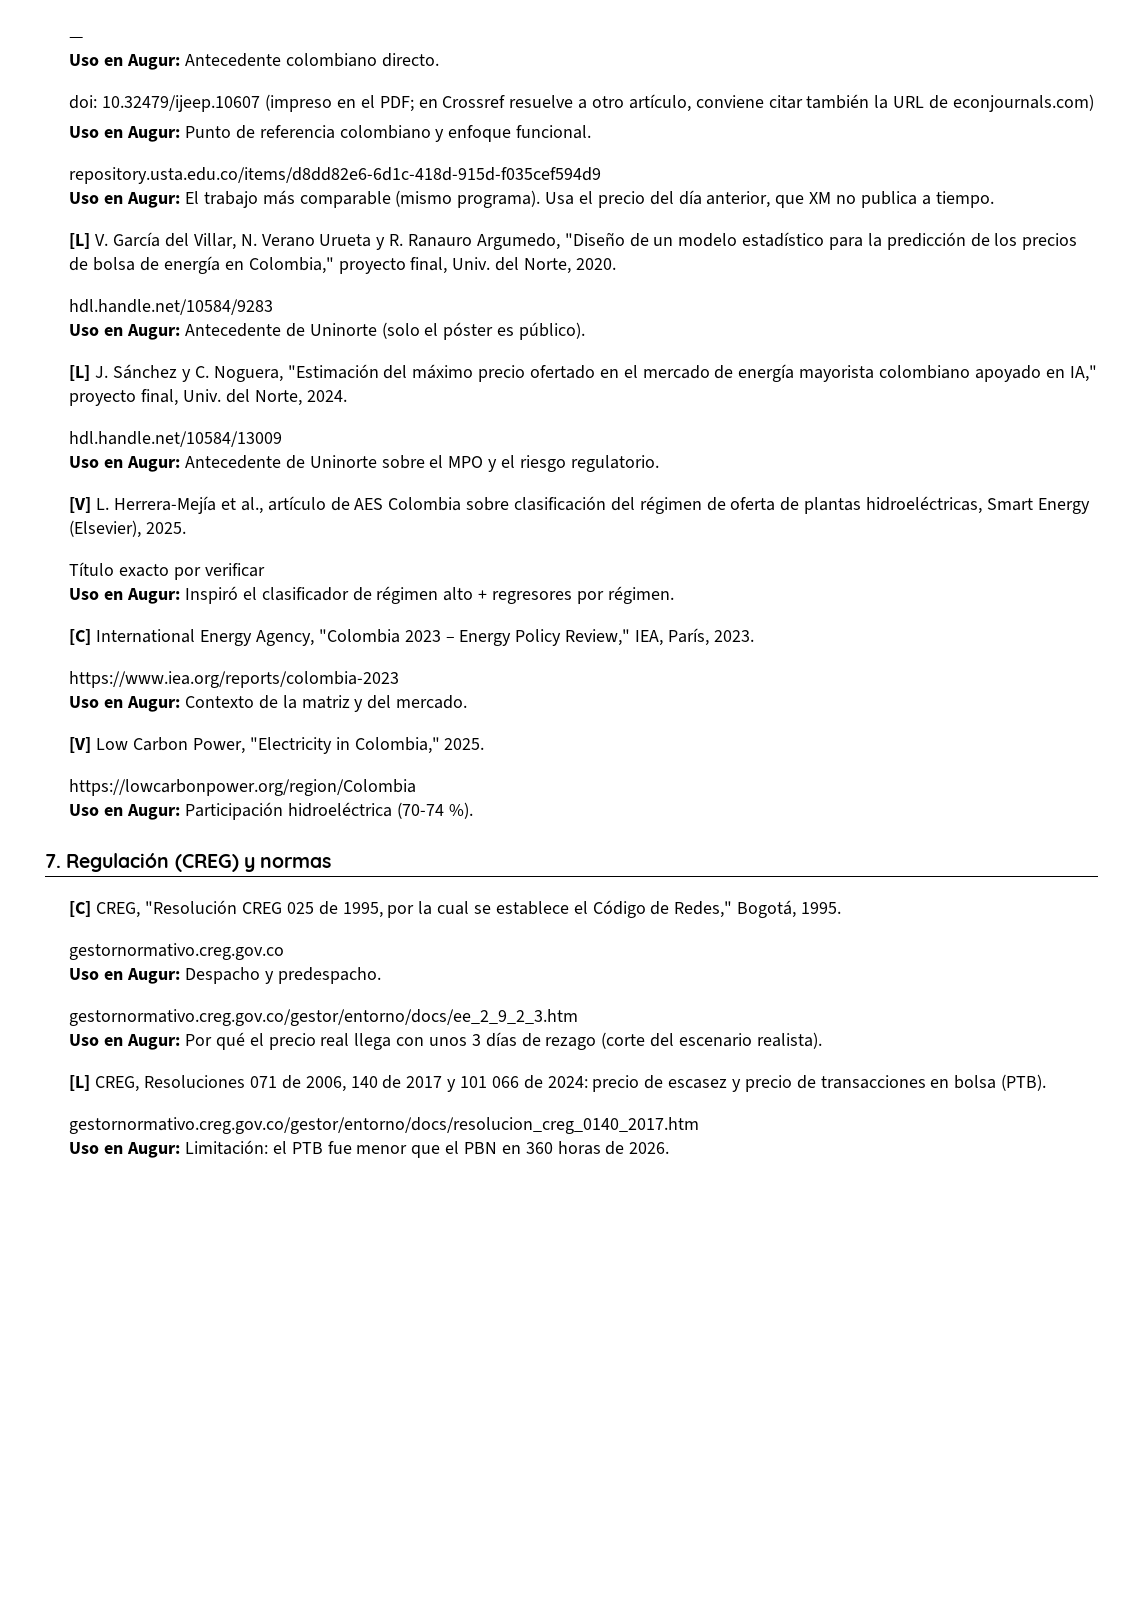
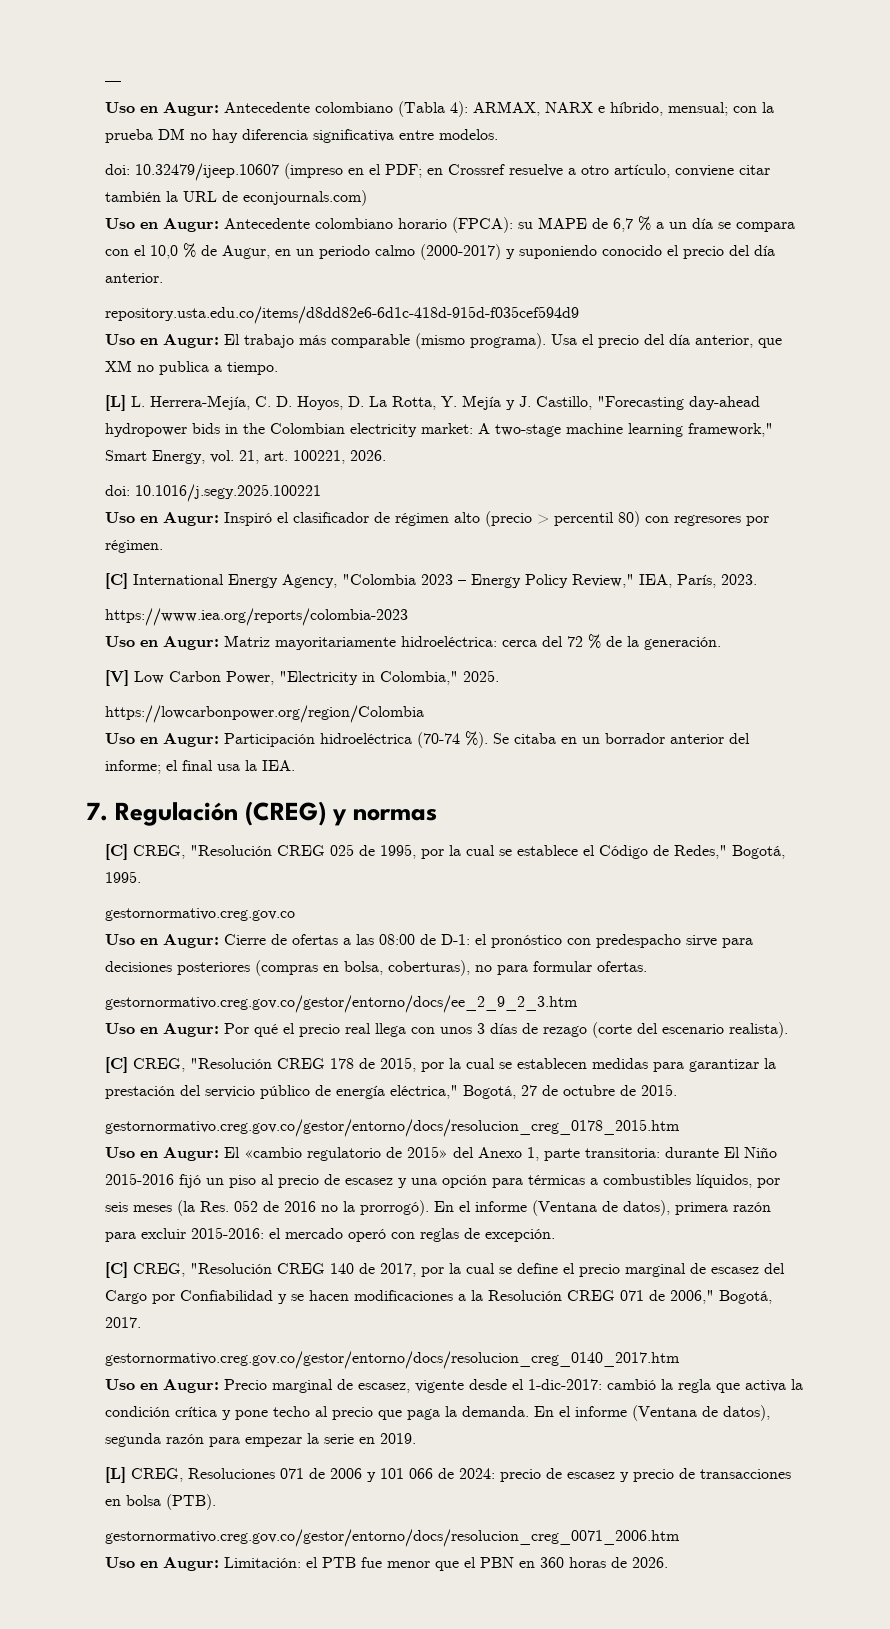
- Uso en Augur: Antecedente colombiano directo.
+ Uso en Augur: Antecedente colombiano (Tabla 4): ARMAX, NARX e híbrido, mensual; con la prueba DM no hay diferencia significativa entre modelos.
- Uso en Augur: Punto de referencia colombiano y enfoque funcional.
+ Uso en Augur: Antecedente colombiano horario (FPCA): su MAPE de 6,7 % a un día se compara con el 10,0 % de Augur, en un periodo calmo (2000-2017) y suponiendo conocido el precio del día anterior.
- [L] V. García del Villar, N. Verano Urueta y R. Ranauro Argumedo, "Diseño de un modelo estadístico para la predicción de los precios de bolsa de energía en Colombia," proyecto final, Univ. del Norte, 2020.
- hdl.handle.net/10584/9283
- Uso en Augur: Antecedente de Uninorte (solo el póster es público).
- [L] J. Sánchez y C. Noguera, "Estimación del máximo precio ofertado en el mercado de energía mayorista colombiano apoyado en IA," proyecto final, Univ. del Norte, 2024.
- hdl.handle.net/10584/13009
- Uso en Augur: Antecedente de Uninorte sobre el MPO y el riesgo regulatorio.
- [V] L. Herrera-Mejía et al., artículo de AES Colombia sobre clasificación del régimen de oferta de plantas hidroeléctricas, Smart Energy (Elsevier), 2025.
- Título exacto por verificar
+ [L] L. Herrera-Mejía, C. D. Hoyos, D. La Rotta, Y. Mejía y J. Castillo, "Forecasting day-ahead hydropower bids in the Colombian electricity market: A two-stage machine learning framework," Smart Energy, vol. 21, art. 100221, 2026.
+ doi: 10.1016/j.segy.2025.100221
- Uso en Augur: Inspiró el clasificador de régimen alto + regresores por régimen.
+ Uso en Augur: Inspiró el clasificador de régimen alto (precio > percentil 80) con regresores por régimen.
- Uso en Augur: Contexto de la matriz y del mercado.
+ Uso en Augur: Matriz mayoritariamente hidroeléctrica: cerca del 72 % de la generación.
+ Se citaba en un borrador anterior del informe; el final usa la IEA.
- Uso en Augur: Despacho y predespacho.
+ Uso en Augur: Cierre de ofertas a las 08:00 de D-1: el pronóstico con predespacho sirve para decisiones posteriores (compras en bolsa, coberturas), no para formular ofertas.
+ [C] CREG, "Resolución CREG 178 de 2015, por la cual se establecen medidas para garantizar la prestación del servicio público de energía eléctrica," Bogotá, 27 de octubre de 2015.
+ gestornormativo.creg.gov.co/gestor/entorno/docs/resolucion_creg_0178_2015.htm
+ Uso en Augur: El «cambio regulatorio de 2015» del Anexo 1, parte transitoria: durante El Niño 2015-2016 fijó un piso al precio de escasez y una opción para térmicas a combustibles líquidos, por seis meses (la Res. 052 de 2016 no la prorrogó). En el informe (Ventana de datos), primera razón para excluir 2015-2016: el mercado operó con reglas de excepción.
+ [C] CREG, "Resolución CREG 140 de 2017, por la cual se define el precio marginal de escasez del Cargo por Confiabilidad y se hacen modificaciones a la Resolución CREG 071 de 2006," Bogotá, 2017.
+ gestornormativo.creg.gov.co/gestor/entorno/docs/resolucion_creg_0140_2017.htm
+ Uso en Augur: Precio marginal de escasez, vigente desde el 1-dic-2017: cambió la regla que activa la condición crítica y pone techo al precio que paga la demanda. En el informe (Ventana de datos), segunda razón para empezar la serie en 2019.
- [L] CREG, Resoluciones 071 de 2006, 140 de 2017 y 101 066 de 2024: precio de escasez y precio de transacciones en bolsa (PTB).
+ [L] CREG, Resoluciones 071 de 2006 y 101 066 de 2024: precio de escasez y precio de transacciones en bolsa (PTB).
- gestornormativo.creg.gov.co/gestor/entorno/docs/resolucion_creg_0140_2017.htm
+ gestornormativo.creg.gov.co/gestor/entorno/docs/resolucion_creg_0071_2006.htm

